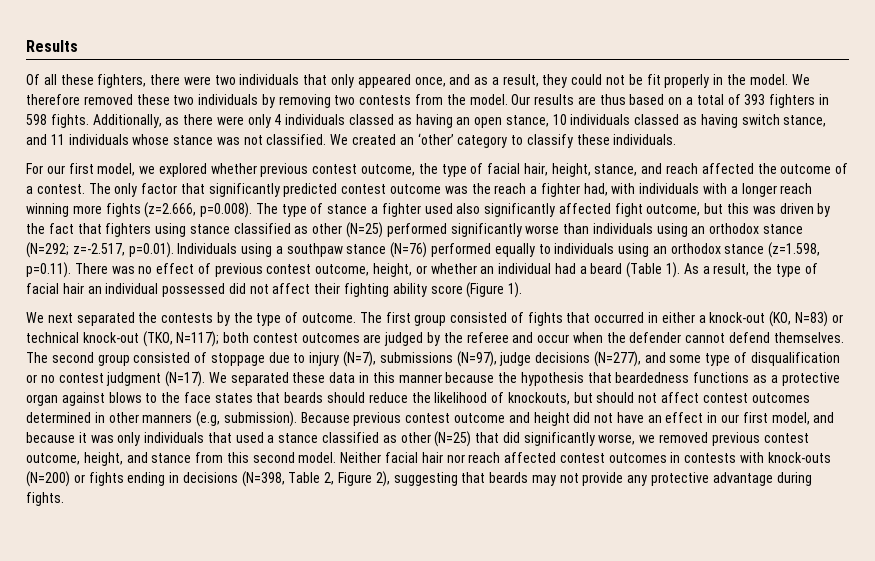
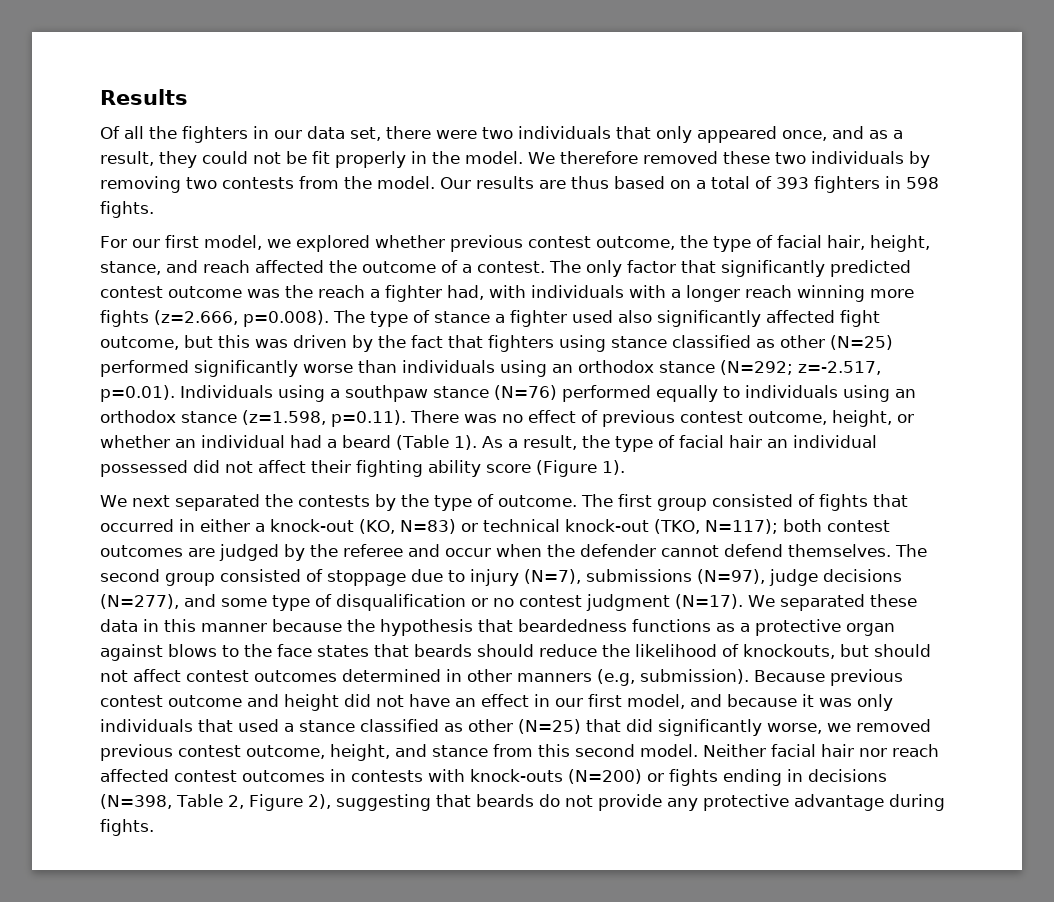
- Of all these fighters, there were two individuals that only appeared once, and as a result, they could not be fit properly in the model.
+ Of all the fighters in our data set, there were two individuals that only appeared once, and as a result, they could not be fit properly in the model.
- Additionally, as there were only 4 individuals classed as having an open stance, 10 individuals classed as having switch stance, and 11 individuals whose stance was not classified. We created an ‘other’ category to classify these individuals.
- Neither facial hair nor reach affected contest outcomes in contests with knock-outs (N=200) or fights ending in decisions (N=398, Table 2, Figure 2), suggesting that beards may not provide any protective advantage during fights.
+ Neither facial hair nor reach affected contest outcomes in contests with knock-outs (N=200) or fights ending in decisions (N=398, Table 2, Figure 2), suggesting that beards do not provide any protective advantage during fights.

